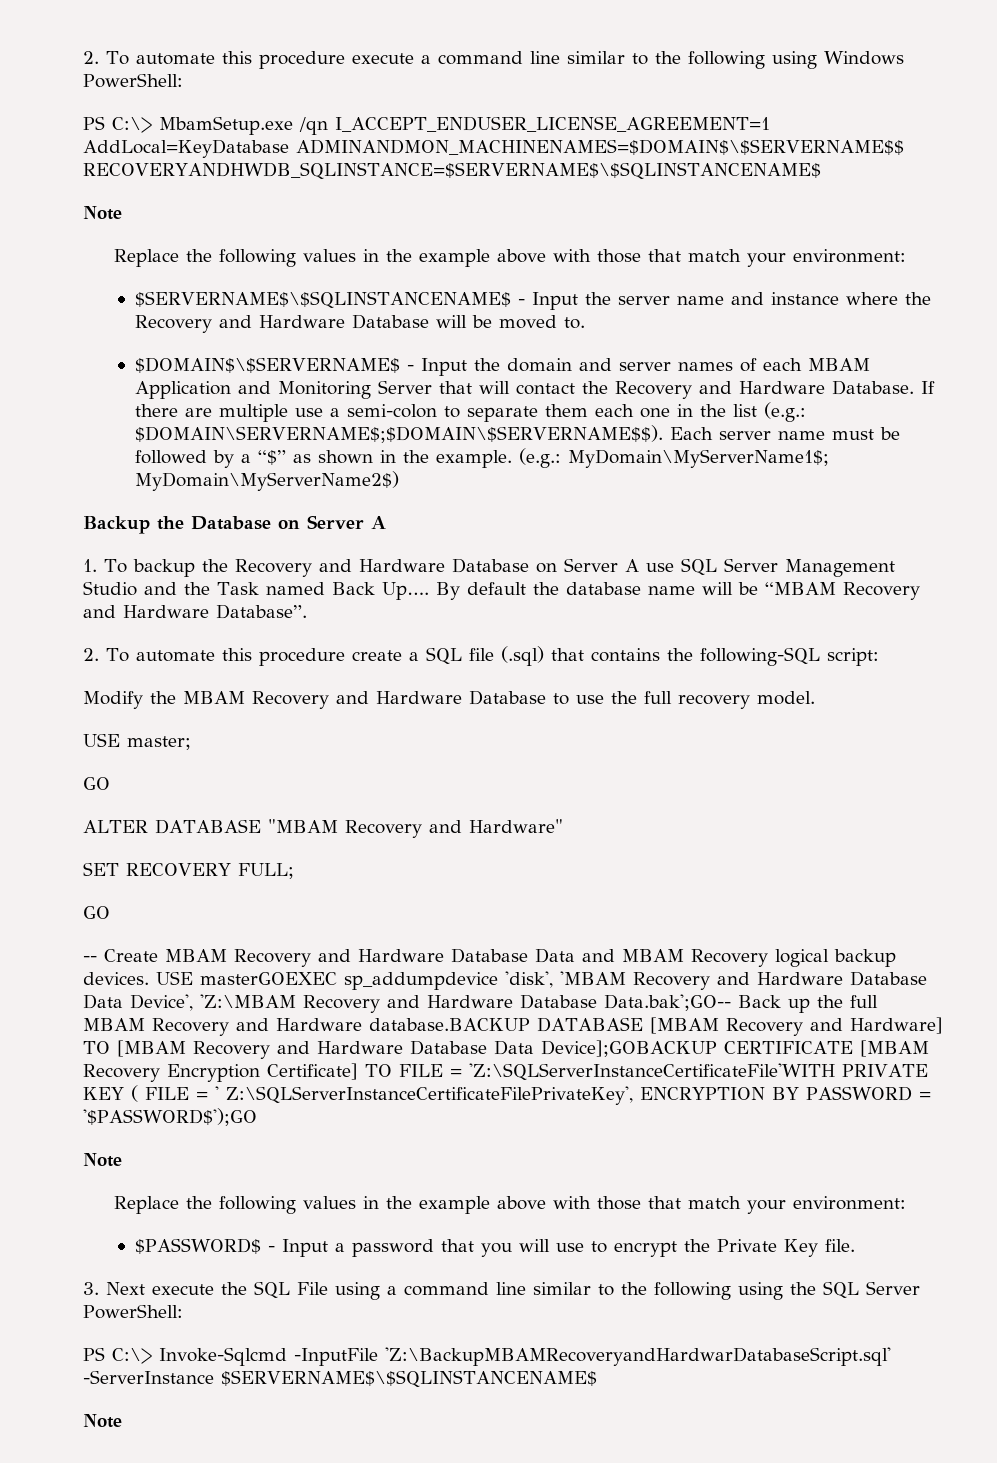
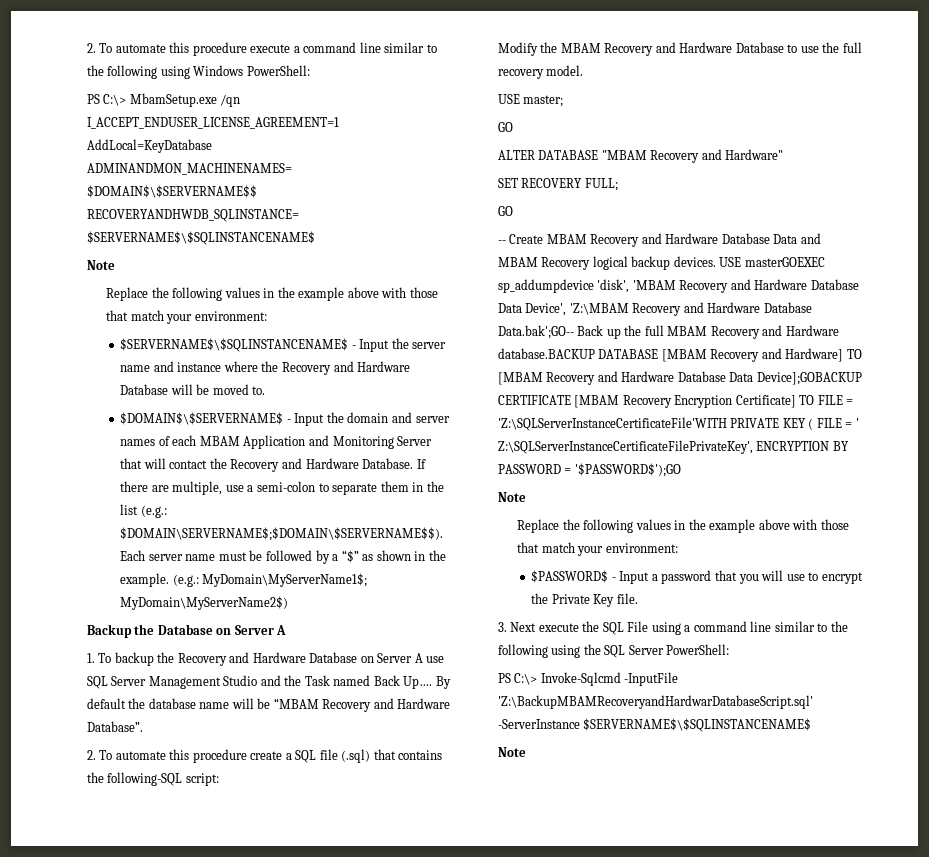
- If there are multiple use a semi-colon to separate them each one in the list (e.g.: $DOMAIN\SERVERNAME$;$DOMAIN\$SERVERNAME$$).
+ If there are multiple, use a semi-colon to separate them in the list (e.g.: $DOMAIN\SERVERNAME$;$DOMAIN\$SERVERNAME$$).

